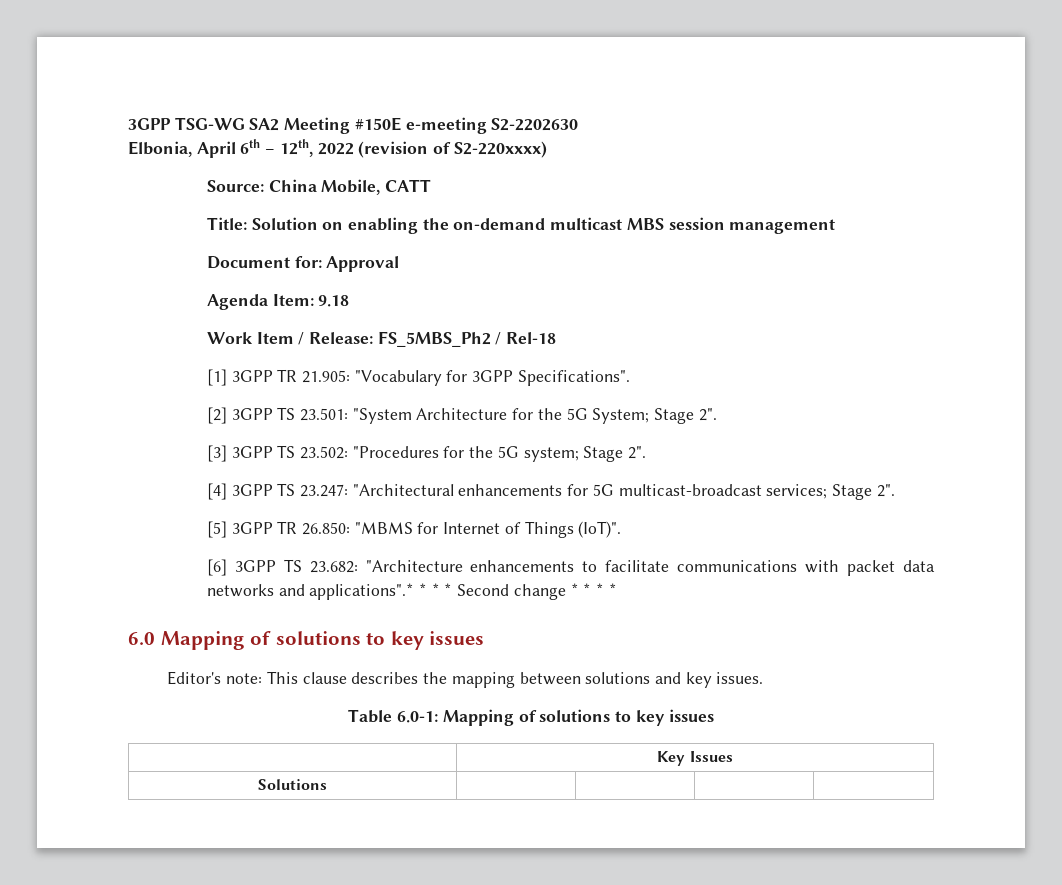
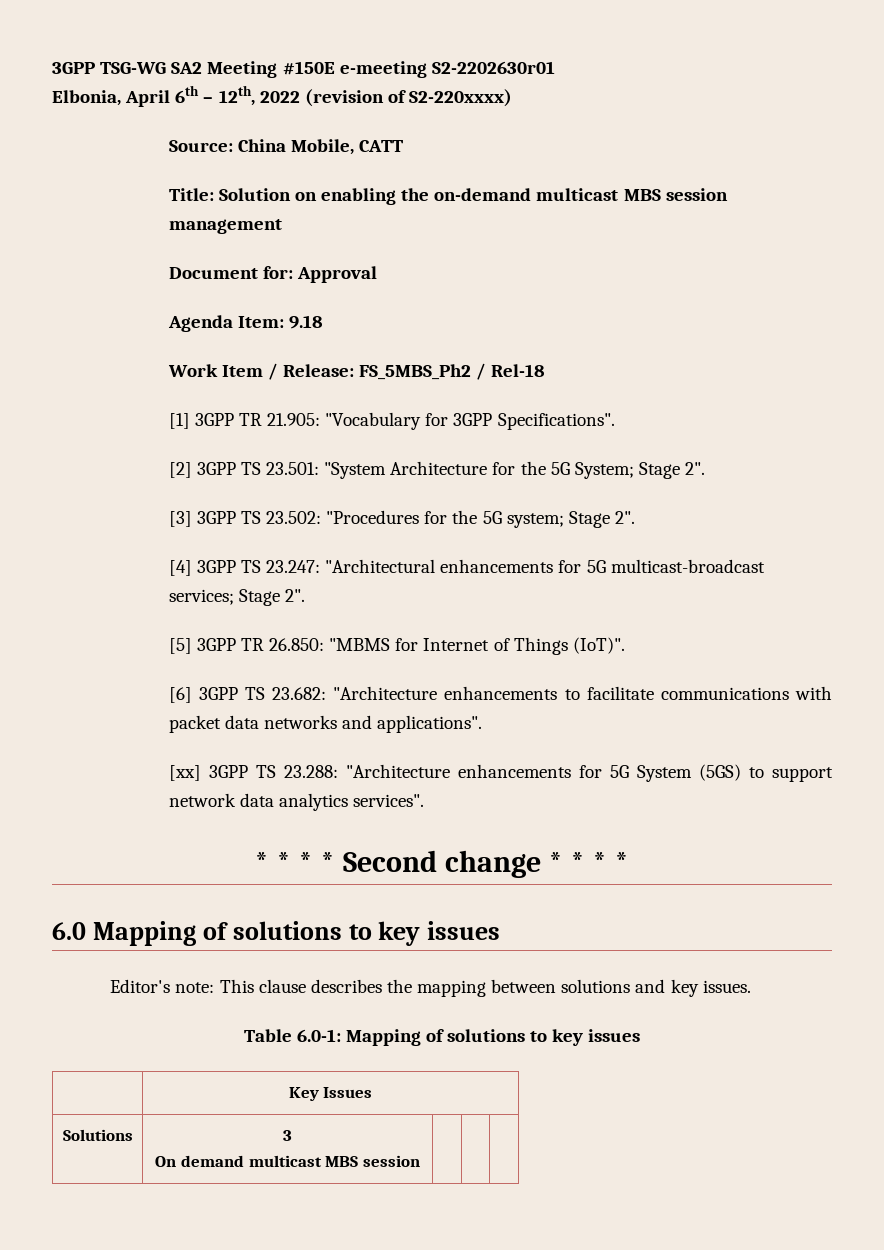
- 3GPP TSG-WG SA2 Meeting #150E e-meeting S2-2202630
+ 3GPP TSG-WG SA2 Meeting #150E e-meeting S2-2202630r01
- [6] 3GPP TS 23.682: "Architecture enhancements to facilitate communications with packet data networks and applications".* * * * Second change * * * *
+ [6] 3GPP TS 23.682: "Architecture enhancements to facilitate communications with packet data networks and applications".
+ [xx] 3GPP TS 23.288: "Architecture enhancements for 5G System (5GS) to support network data analytics services".
+ * * * * Second change * * * *
- Solutions | | | |
+ Solutions | 3
+ On demand multicast MBS session | | |

